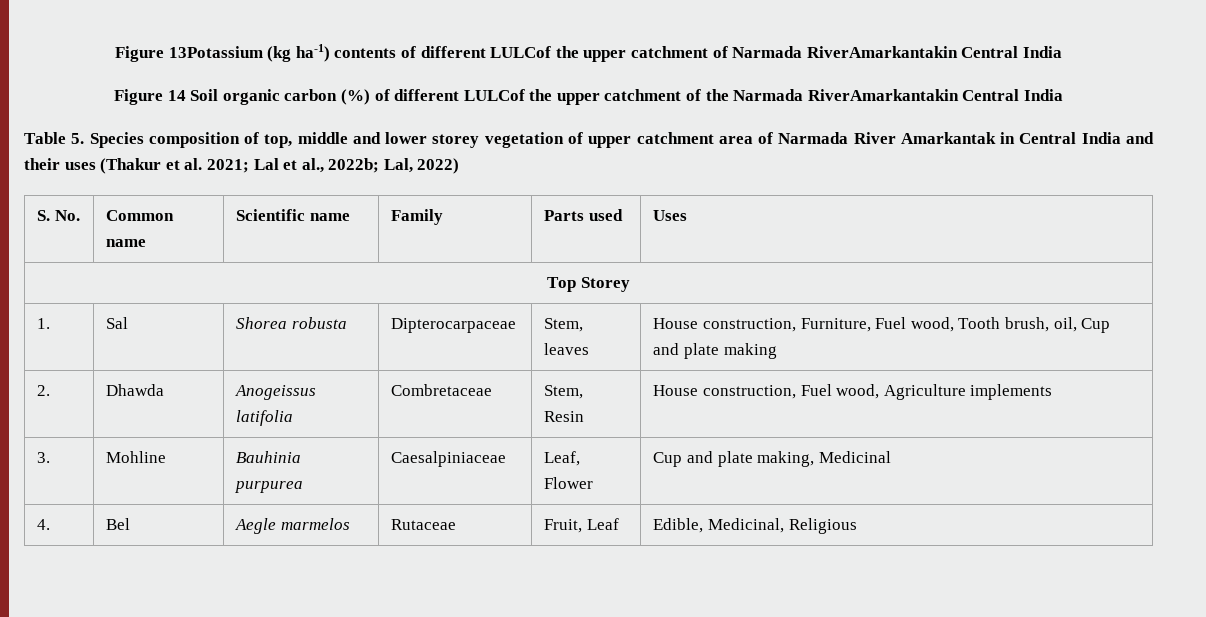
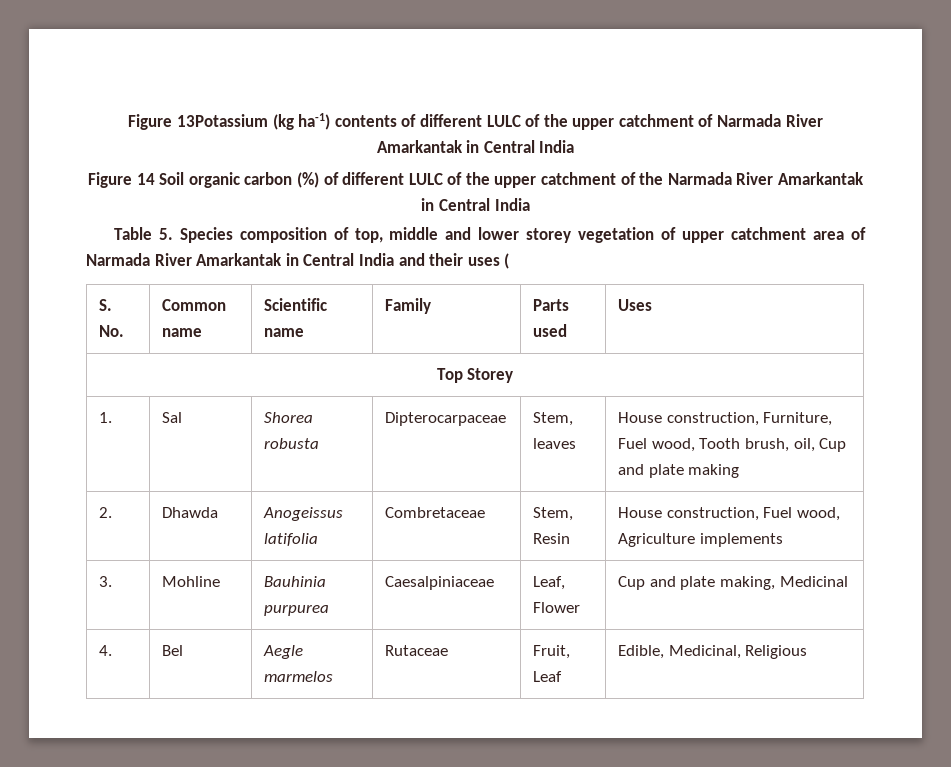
- Figure 13Potassium (kg ha-1) contents of different LULCof the upper catchment of Narmada RiverAmarkantakin Central India
+ Figure 13Potassium (kg ha-1) contents of different LULC of the upper catchment of Narmada River Amarkantak in Central India
- Figure 14 Soil organic carbon (%) of different LULCof the upper catchment of the Narmada RiverAmarkantakin Central India
+ Figure 14 Soil organic carbon (%) of different LULC of the upper catchment of the Narmada River Amarkantak in Central India
- Table 5. Species composition of top, middle and lower storey vegetation of upper catchment area of Narmada River Amarkantak in Central India and their uses (Thakur et al. 2021; Lal et al., 2022b; Lal, 2022)
+ Table 5. Species composition of top, middle and lower storey vegetation of upper catchment area of Narmada River Amarkantak in Central India and their uses (

